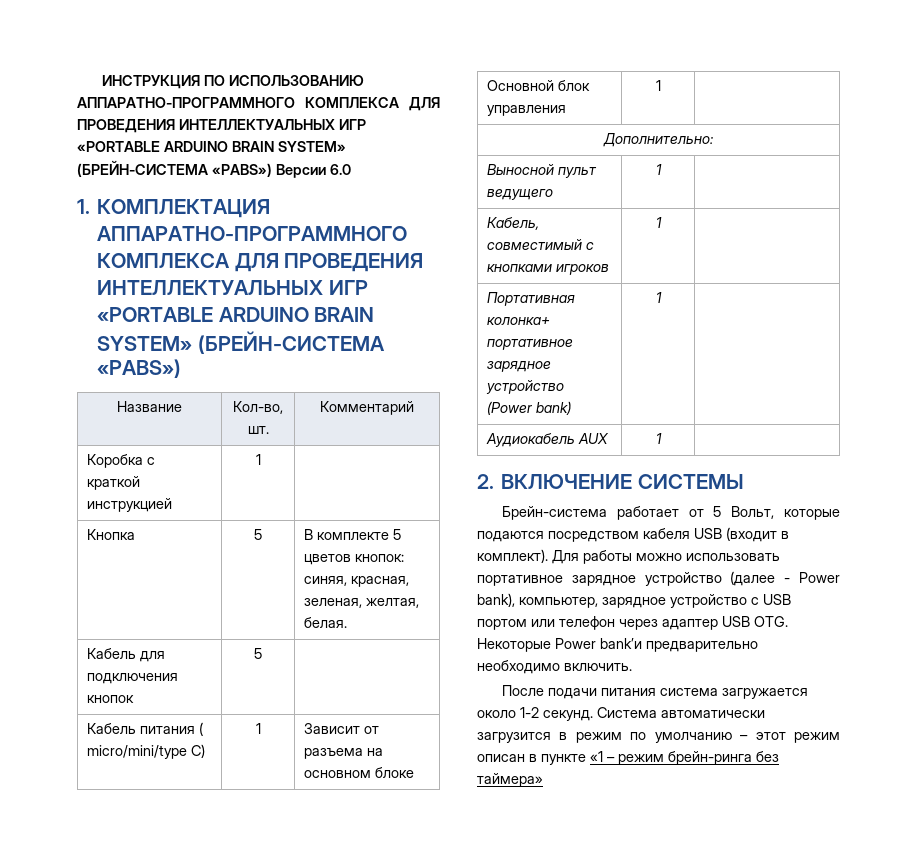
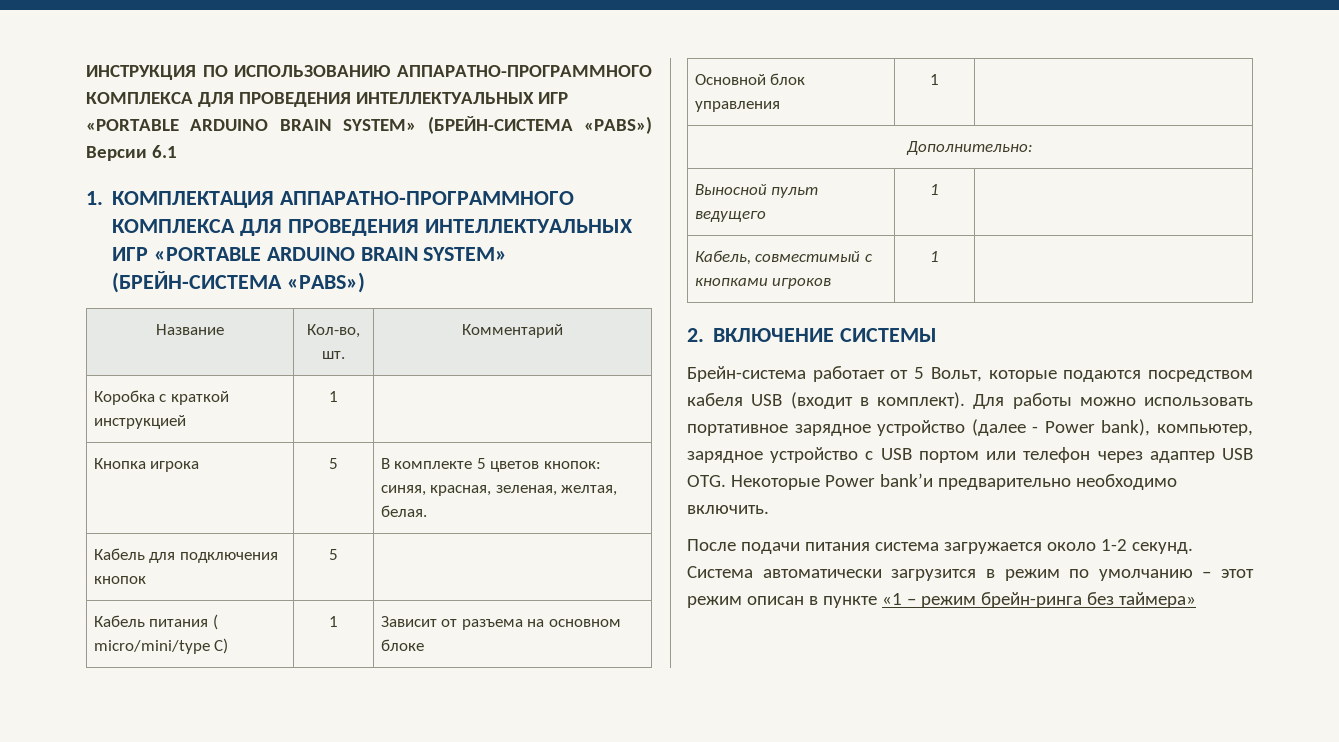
- ИНСТРУКЦИЯ ПО ИСПОЛЬЗОВАНИЮ АППАРАТНО-ПРОГРАММНОГО КОМПЛЕКСА ДЛЯ ПРОВЕДЕНИЯ ИНТЕЛЛЕКТУАЛЬНЫХ ИГР «PORTABLE ARDUINO BRAIN SYSTEM» (БРЕЙН-СИСТЕМА «PABS») Версии 6.0
+ ИНСТРУКЦИЯ ПО ИСПОЛЬЗОВАНИЮ АППАРАТНО-ПРОГРАММНОГО КОМПЛЕКСА ДЛЯ ПРОВЕДЕНИЯ ИНТЕЛЛЕКТУАЛЬНЫХ ИГР «PORTABLE ARDUINO BRAIN SYSTEM» (БРЕЙН-СИСТЕМА «PABS») Версии 6.1
- Кнопка | 5 | В комплекте 5 цветов кнопок: синяя, красная, зеленая, желтая, белая.
+ Кнопка игрока | 5 | В комплекте 5 цветов кнопок: синяя, красная, зеленая, желтая, белая.
- Портативная колонка+ портативное зарядное устройство (Power bank) | 1 |
- Аудиокабель AUX | 1 |

